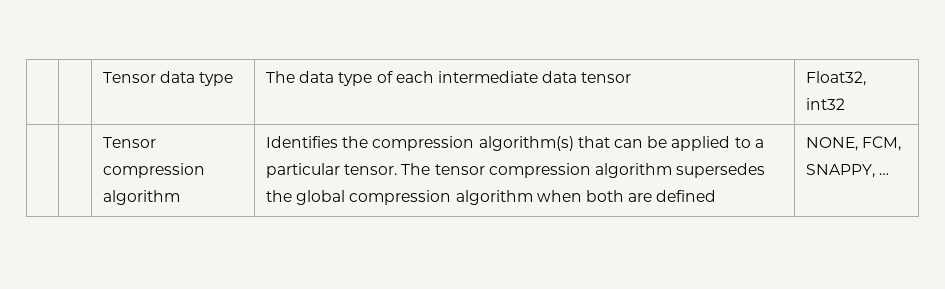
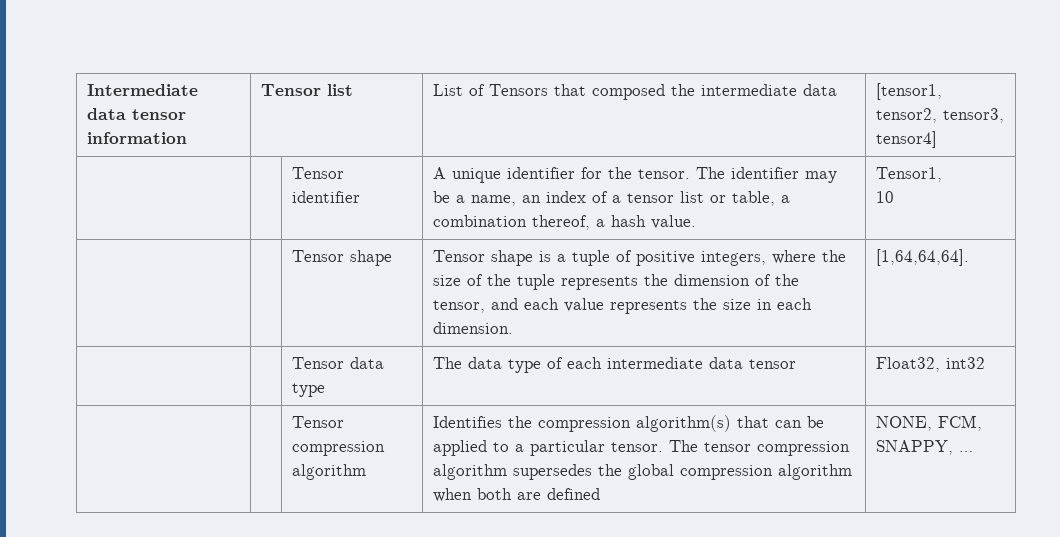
+ Intermediate data tensor information | Tensor list | List of Tensors that composed the intermediate data | [tensor1, tensor2, tensor3, tensor4]
+ | | Tensor identifier | A unique identifier for the tensor. The identifier may be a name, an index of a tensor list or table, a combination thereof, a hash value. | Tensor1,
+ 10
+ | | Tensor shape | Tensor shape is a tuple of positive integers, where the size of the tuple represents the dimension of the tensor, and each value represents the size in each dimension. | [1,64,64,64].

